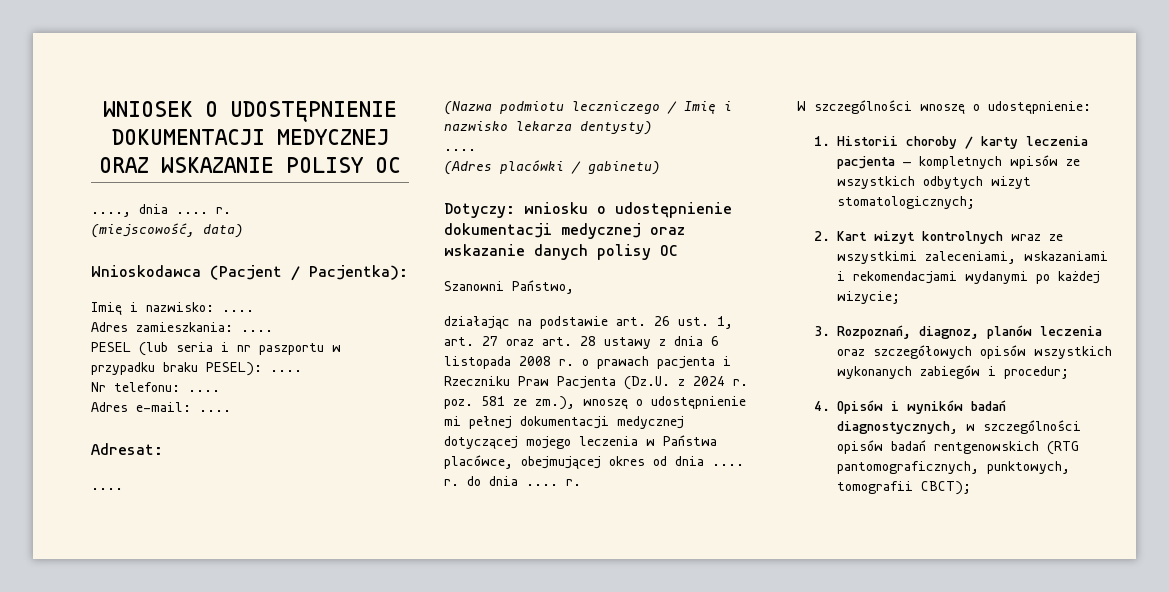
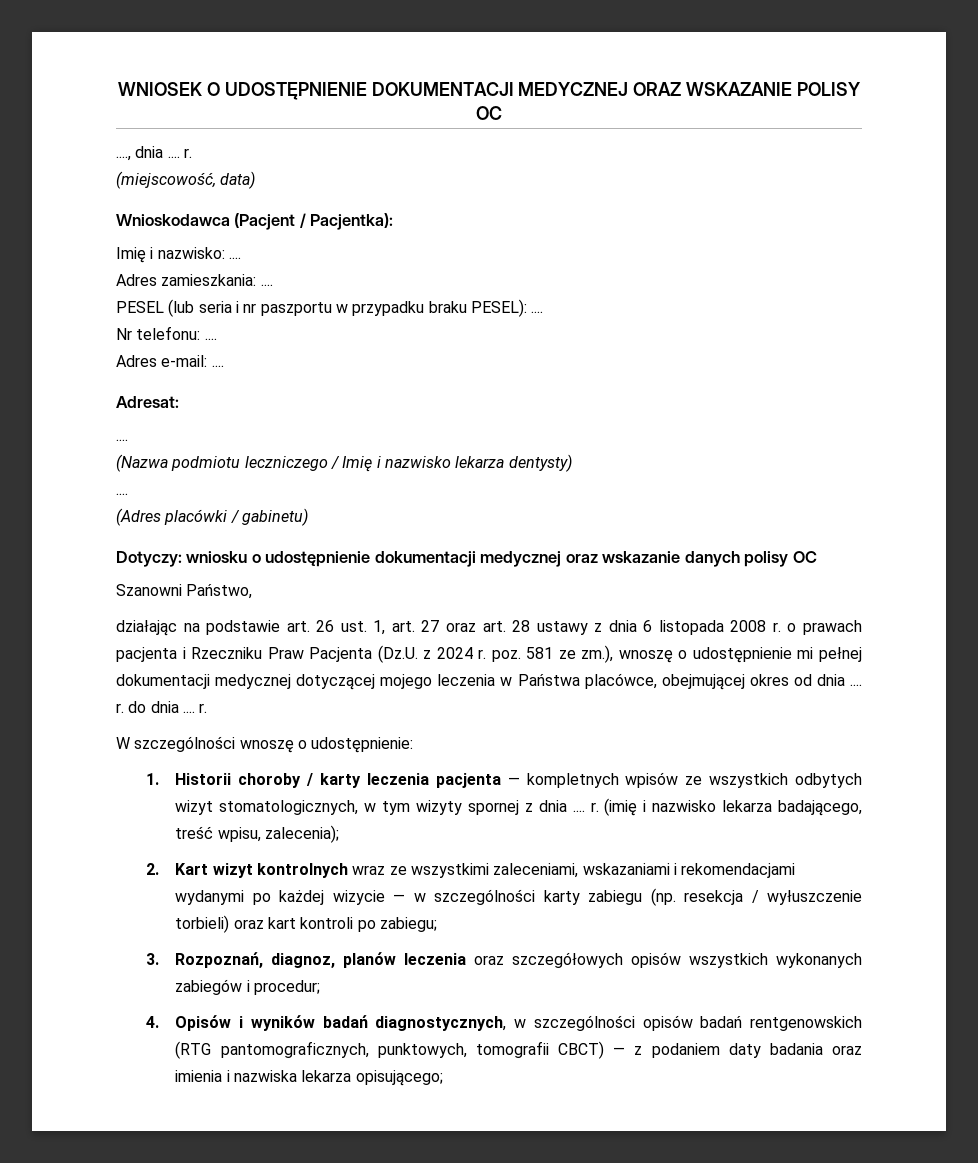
- 1. Historii choroby / karty leczenia pacjenta — kompletnych wpisów ze wszystkich odbytych wizyt stomatologicznych;
+ 1. Historii choroby / karty leczenia pacjenta — kompletnych wpisów ze wszystkich odbytych wizyt stomatologicznych, w tym wizyty spornej z dnia .... r. (imię i nazwisko lekarza badającego, treść wpisu, zalecenia);
- 2. Kart wizyt kontrolnych wraz ze wszystkimi zaleceniami, wskazaniami i rekomendacjami wydanymi po każdej wizycie;
+ 2. Kart wizyt kontrolnych wraz ze wszystkimi zaleceniami, wskazaniami i rekomendacjami wydanymi po każdej wizycie — w szczególności karty zabiegu (np. resekcja / wyłuszczenie torbieli) oraz kart kontroli po zabiegu;
- 4. Opisów i wyników badań diagnostycznych, w szczególności opisów badań rentgenowskich (RTG pantomograficznych, punktowych, tomografii CBCT);
+ 4. Opisów i wyników badań diagnostycznych, w szczególności opisów badań rentgenowskich (RTG pantomograficznych, punktowych, tomografii CBCT) — z podaniem daty badania oraz imienia i nazwiska lekarza opisującego;

